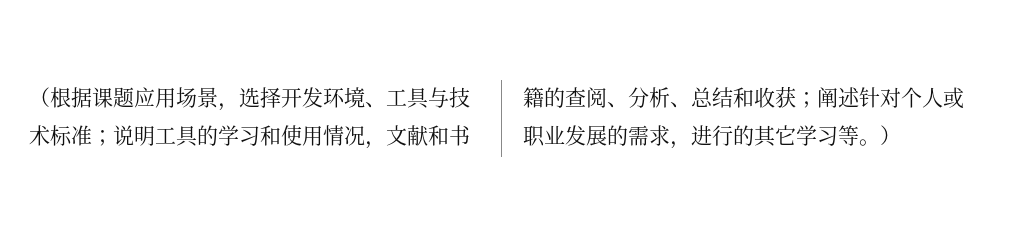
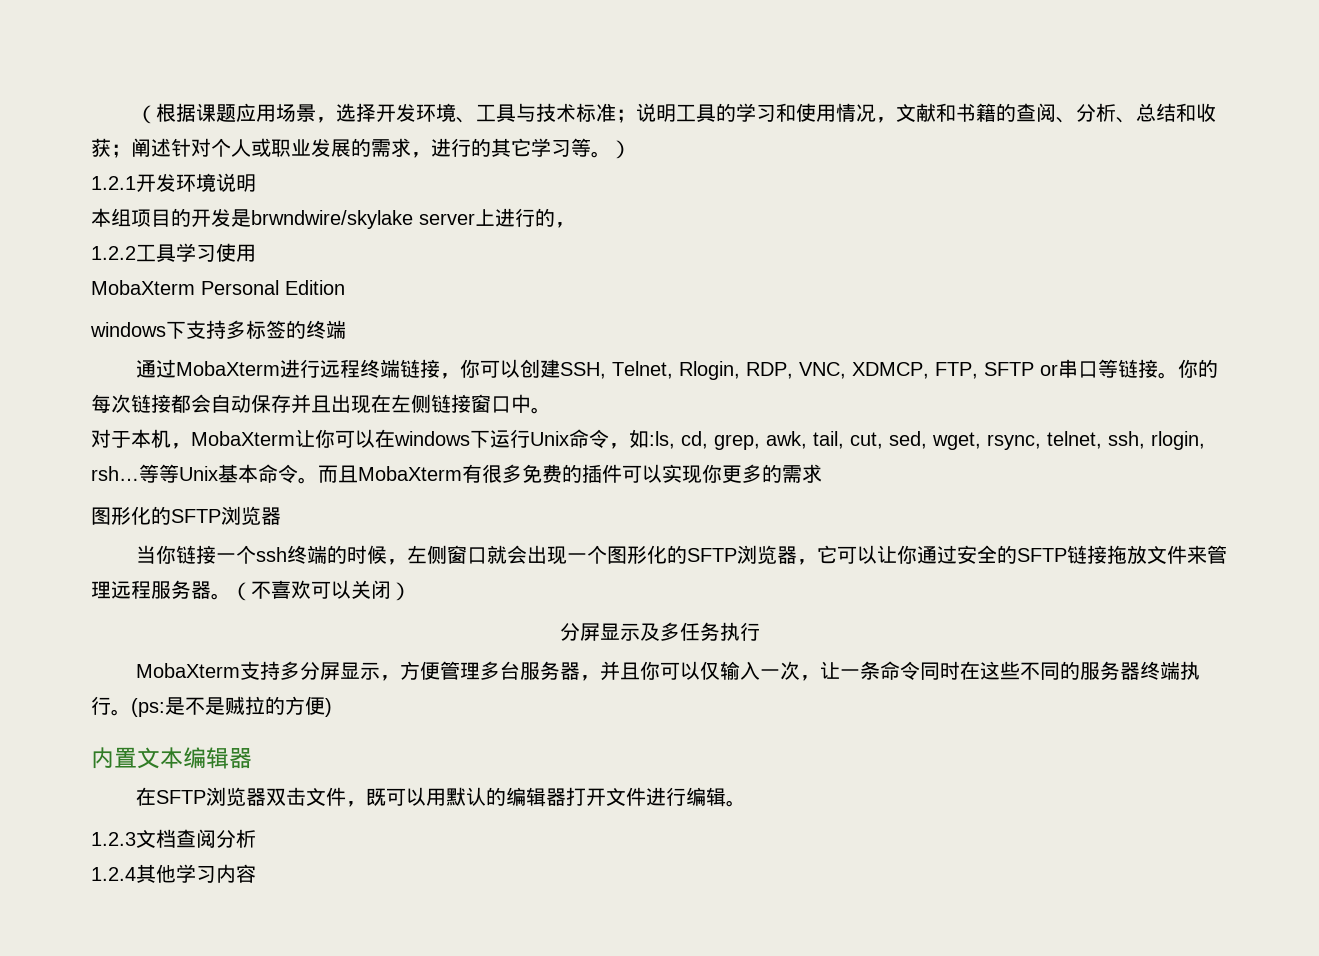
+ 1.2.1开发环境说明
+ 本组项目的开发是brwndwire/skylake server上进行的，
+ 1.2.2工具学习使用
+ MobaXterm Personal Edition
+ windows下支持多标签的终端
+ 通过MobaXterm进行远程终端链接，你可以创建SSH, Telnet, Rlogin, RDP, VNC, XDMCP, FTP, SFTP or串口等链接。你的每次链接都会自动保存并且出现在左侧链接窗口中。
+ 对于本机，MobaXterm让你可以在windows下运行Unix命令，如:ls, cd, grep, awk, tail, cut, sed, wget, rsync, telnet, ssh, rlogin, rsh…等等Unix基本命令。而且MobaXterm有很多免费的插件可以实现你更多的需求
+ 图形化的SFTP浏览器
+ 当你链接一个ssh终端的时候，左侧窗口就会出现一个图形化的SFTP浏览器，它可以让你通过安全的SFTP链接拖放文件来管理远程服务器。（不喜欢可以关闭）
+ 分屏显示及多任务执行
+ MobaXterm支持多分屏显示，方便管理多台服务器，并且你可以仅输入一次，让一条命令同时在这些不同的服务器终端执行。(ps:是不是贼拉的方便)
+ 内置文本编辑器
+ 在SFTP浏览器双击文件，既可以用默认的编辑器打开文件进行编辑。
+ 1.2.3文档查阅分析
+ 1.2.4其他学习内容

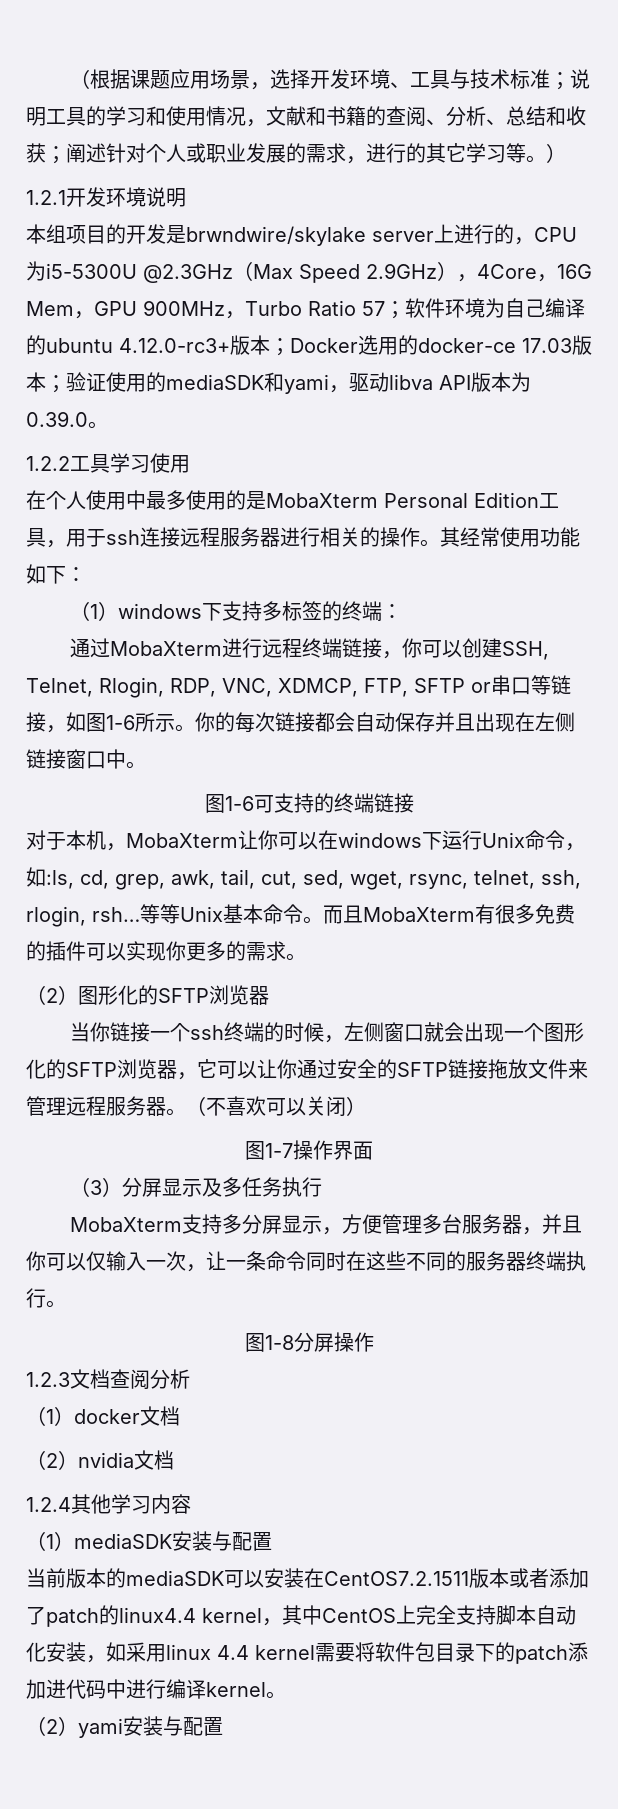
- 本组项目的开发是brwndwire/skylake server上进行的，
+ 本组项目的开发是brwndwire/skylake server上进行的，CPU为i5-5300U @2.3GHz（Max Speed 2.9GHz），4Core，16G Mem，GPU 900MHz，Turbo Ratio 57；软件环境为自己编译的ubuntu 4.12.0-rc3+版本；Docker选用的docker-ce 17.03版本；验证使用的mediaSDK和yami，驱动libva API版本为0.39.0。
  1.2.2工具学习使用
- MobaXterm Personal Edition
- windows下支持多标签的终端
+ 在个人使用中最多使用的是MobaXterm Personal Edition工具，用于ssh连接远程服务器进行相关的操作。其经常使用功能如下：
+ （1）windows下支持多标签的终端：
- 通过MobaXterm进行远程终端链接，你可以创建SSH, Telnet, Rlogin, RDP, VNC, XDMCP, FTP, SFTP or串口等链接。
+ 通过MobaXterm进行远程终端链接，你可以创建SSH, Telnet, Rlogin, RDP, VNC, XDMCP, FTP, SFTP or串口等链接，如图1-6所示。
+ 图1-6可支持的终端链接
- 而且MobaXterm有很多免费的插件可以实现你更多的需求
- 图形化的SFTP浏览器
+ 而且MobaXterm有很多免费的插件可以实现你更多的需求。
+ （2）图形化的SFTP浏览器
- 分屏显示及多任务执行
+ 图1-7操作界面
+ （3）分屏显示及多任务执行
- MobaXterm支持多分屏显示，方便管理多台服务器，并且你可以仅输入一次，让一条命令同时在这些不同的服务器终端执行。(ps:是不是贼拉的方便)
- 内置文本编辑器
- 在SFTP浏览器双击文件，既可以用默认的编辑器打开文件进行编辑。
+ MobaXterm支持多分屏显示，方便管理多台服务器，并且你可以仅输入一次，让一条命令同时在这些不同的服务器终端执行。
+ 图1-8分屏操作
  1.2.3文档查阅分析
+ （1）docker文档
+ （2）nvidia文档
  1.2.4其他学习内容
+ （1）mediaSDK安装与配置
+ 当前版本的mediaSDK可以安装在CentOS7.2.1511版本或者添加了patch的linux4.4 kernel，其中CentOS上完全支持脚本自动化安装，如采用linux 4.4 kernel需要将软件包目录下的patch添加进代码中进行编译kernel。
+ （2）yami安装与配置

